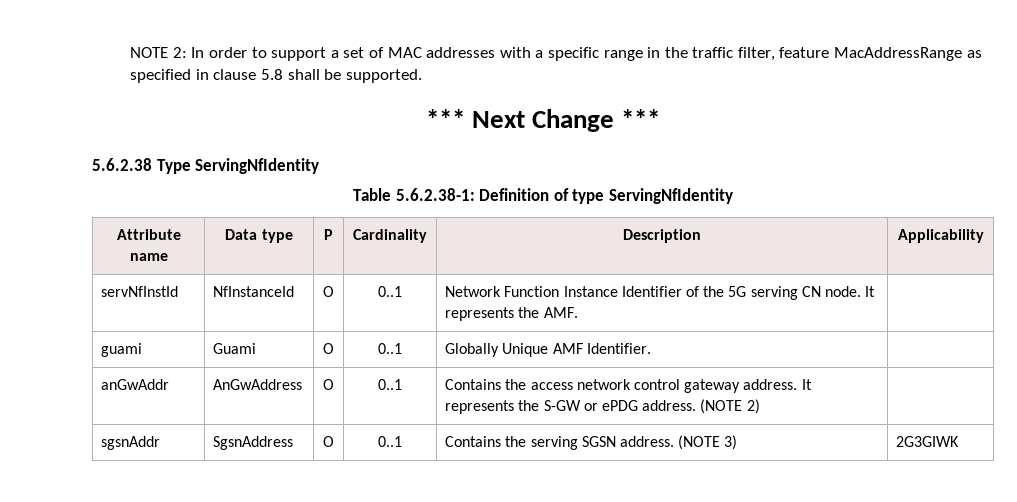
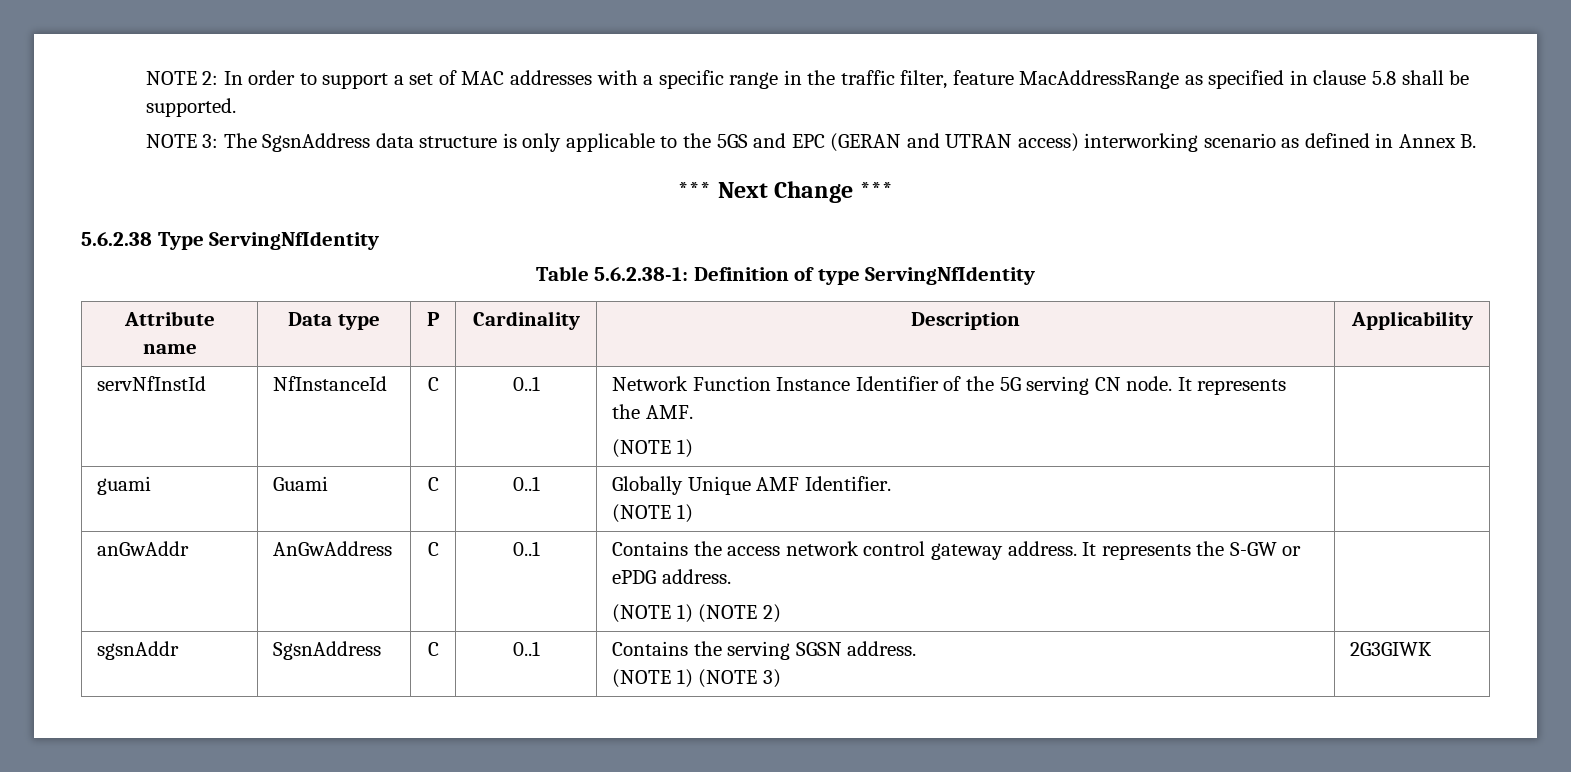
+ NOTE 3: The SgsnAddress data structure is only applicable to the 5GS and EPC (GERAN and UTRAN access) interworking scenario as defined in Annex B.
- servNfInstId | NfInstanceId | O | 0..1 | Network Function Instance Identifier of the 5G serving CN node. It represents the AMF. |
+ servNfInstId | NfInstanceId | C | 0..1 | Network Function Instance Identifier of the 5G serving CN node. It represents the AMF.
+ (NOTE 1) |
- guami | Guami | O | 0..1 | Globally Unique AMF Identifier. |
+ guami | Guami | C | 0..1 | Globally Unique AMF Identifier.
+ (NOTE 1) |
- anGwAddr | AnGwAddress | O | 0..1 | Contains the access network control gateway address. It represents the S-GW or ePDG address. (NOTE 2) |
+ anGwAddr | AnGwAddress | C | 0..1 | Contains the access network control gateway address. It represents the S-GW or ePDG address.
+ (NOTE 1) (NOTE 2) |
- sgsnAddr | SgsnAddress | O | 0..1 | Contains the serving SGSN address. (NOTE 3) | 2G3GIWK
+ sgsnAddr | SgsnAddress | C | 0..1 | Contains the serving SGSN address.
+ (NOTE 1) (NOTE 3) | 2G3GIWK

